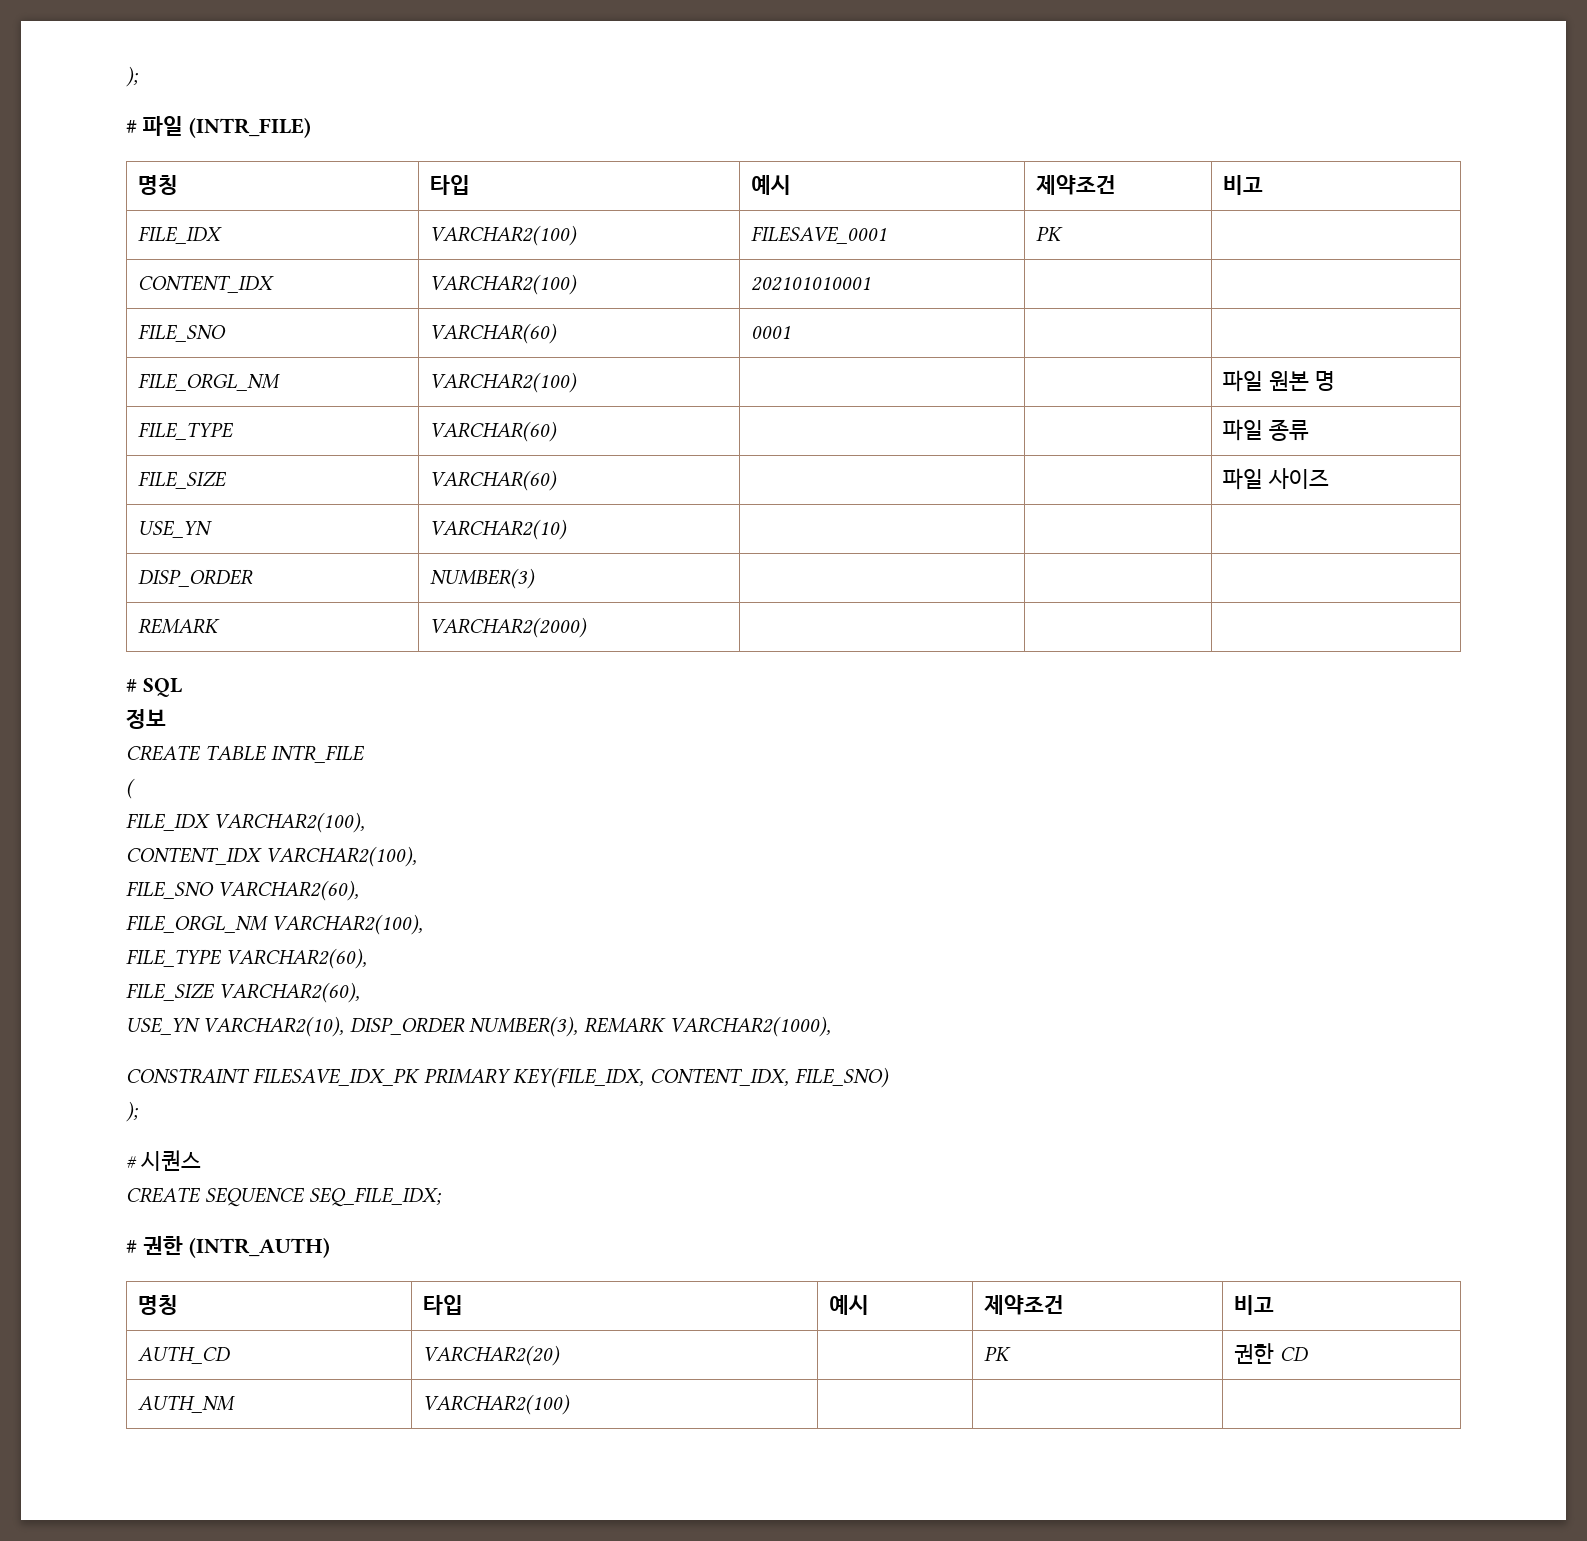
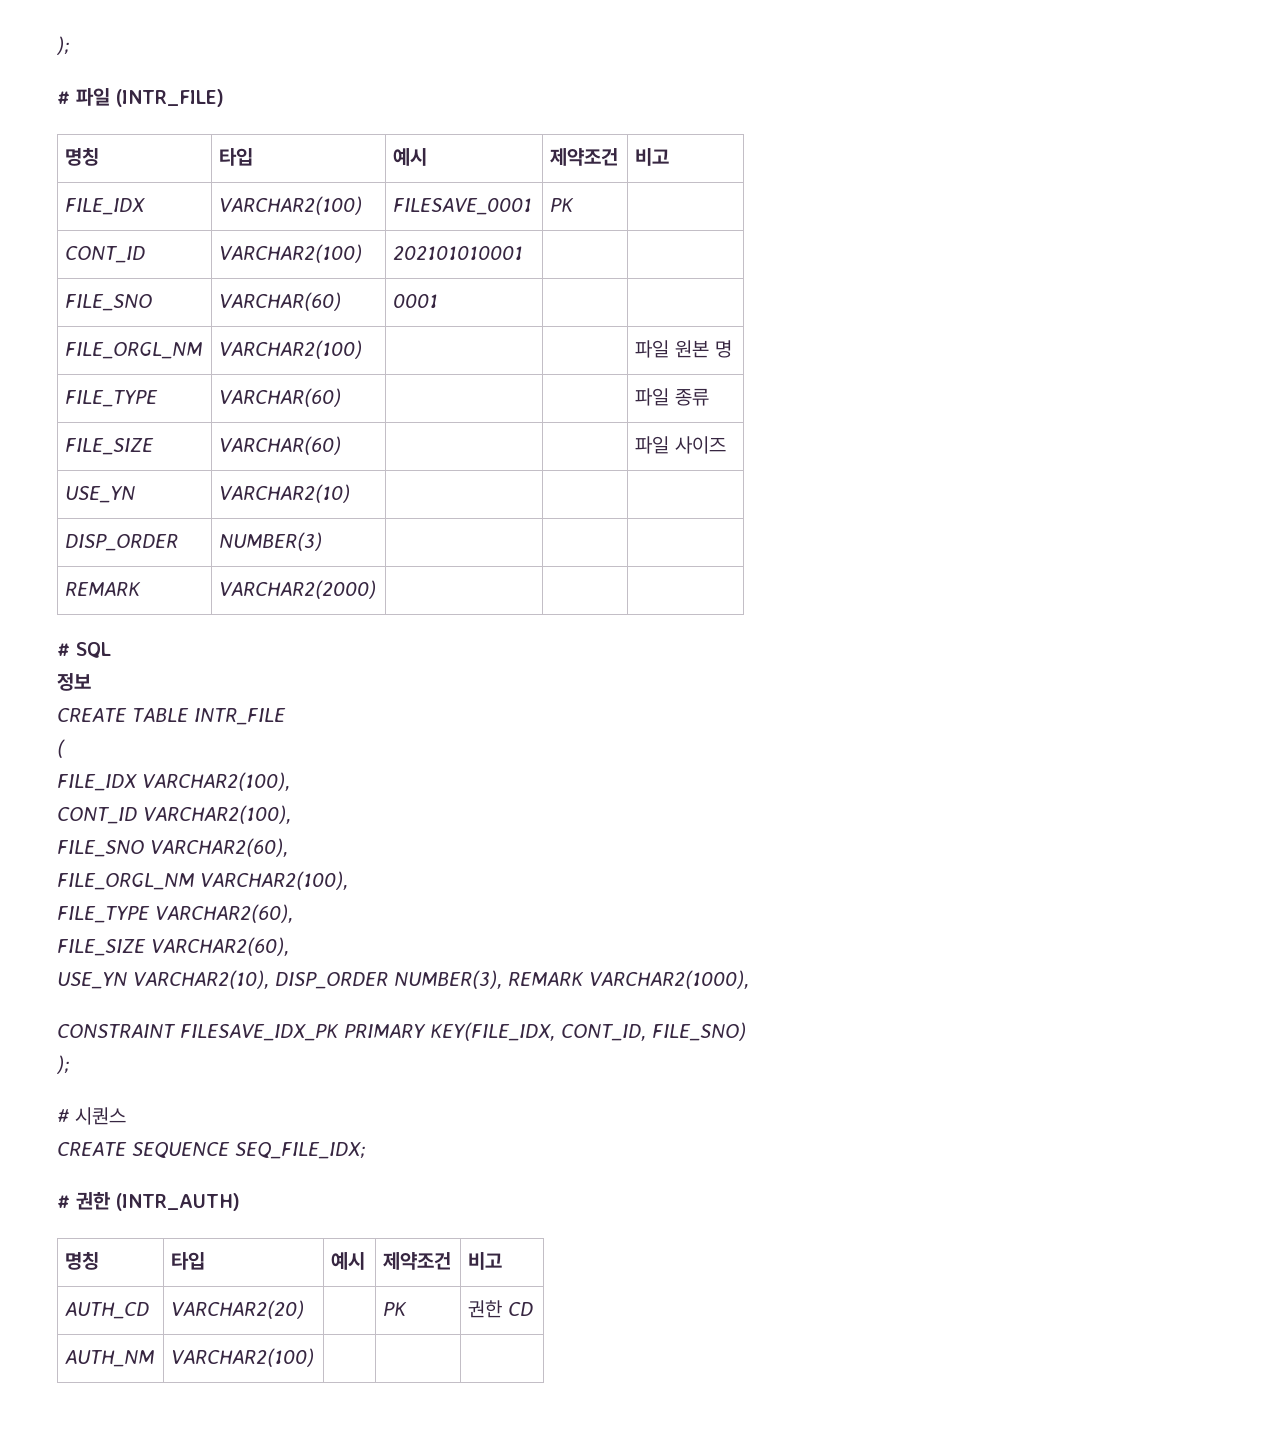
- CONTENT_IDX | VARCHAR2(100) | 202101010001 | |
+ CONT_ID | VARCHAR2(100) | 202101010001 | |
- CONTENT_IDX VARCHAR2(100),
+ CONT_ID VARCHAR2(100),
- CONSTRAINT FILESAVE_IDX_PK PRIMARY KEY(FILE_IDX, CONTENT_IDX, FILE_SNO)
+ CONSTRAINT FILESAVE_IDX_PK PRIMARY KEY(FILE_IDX, CONT_ID, FILE_SNO)

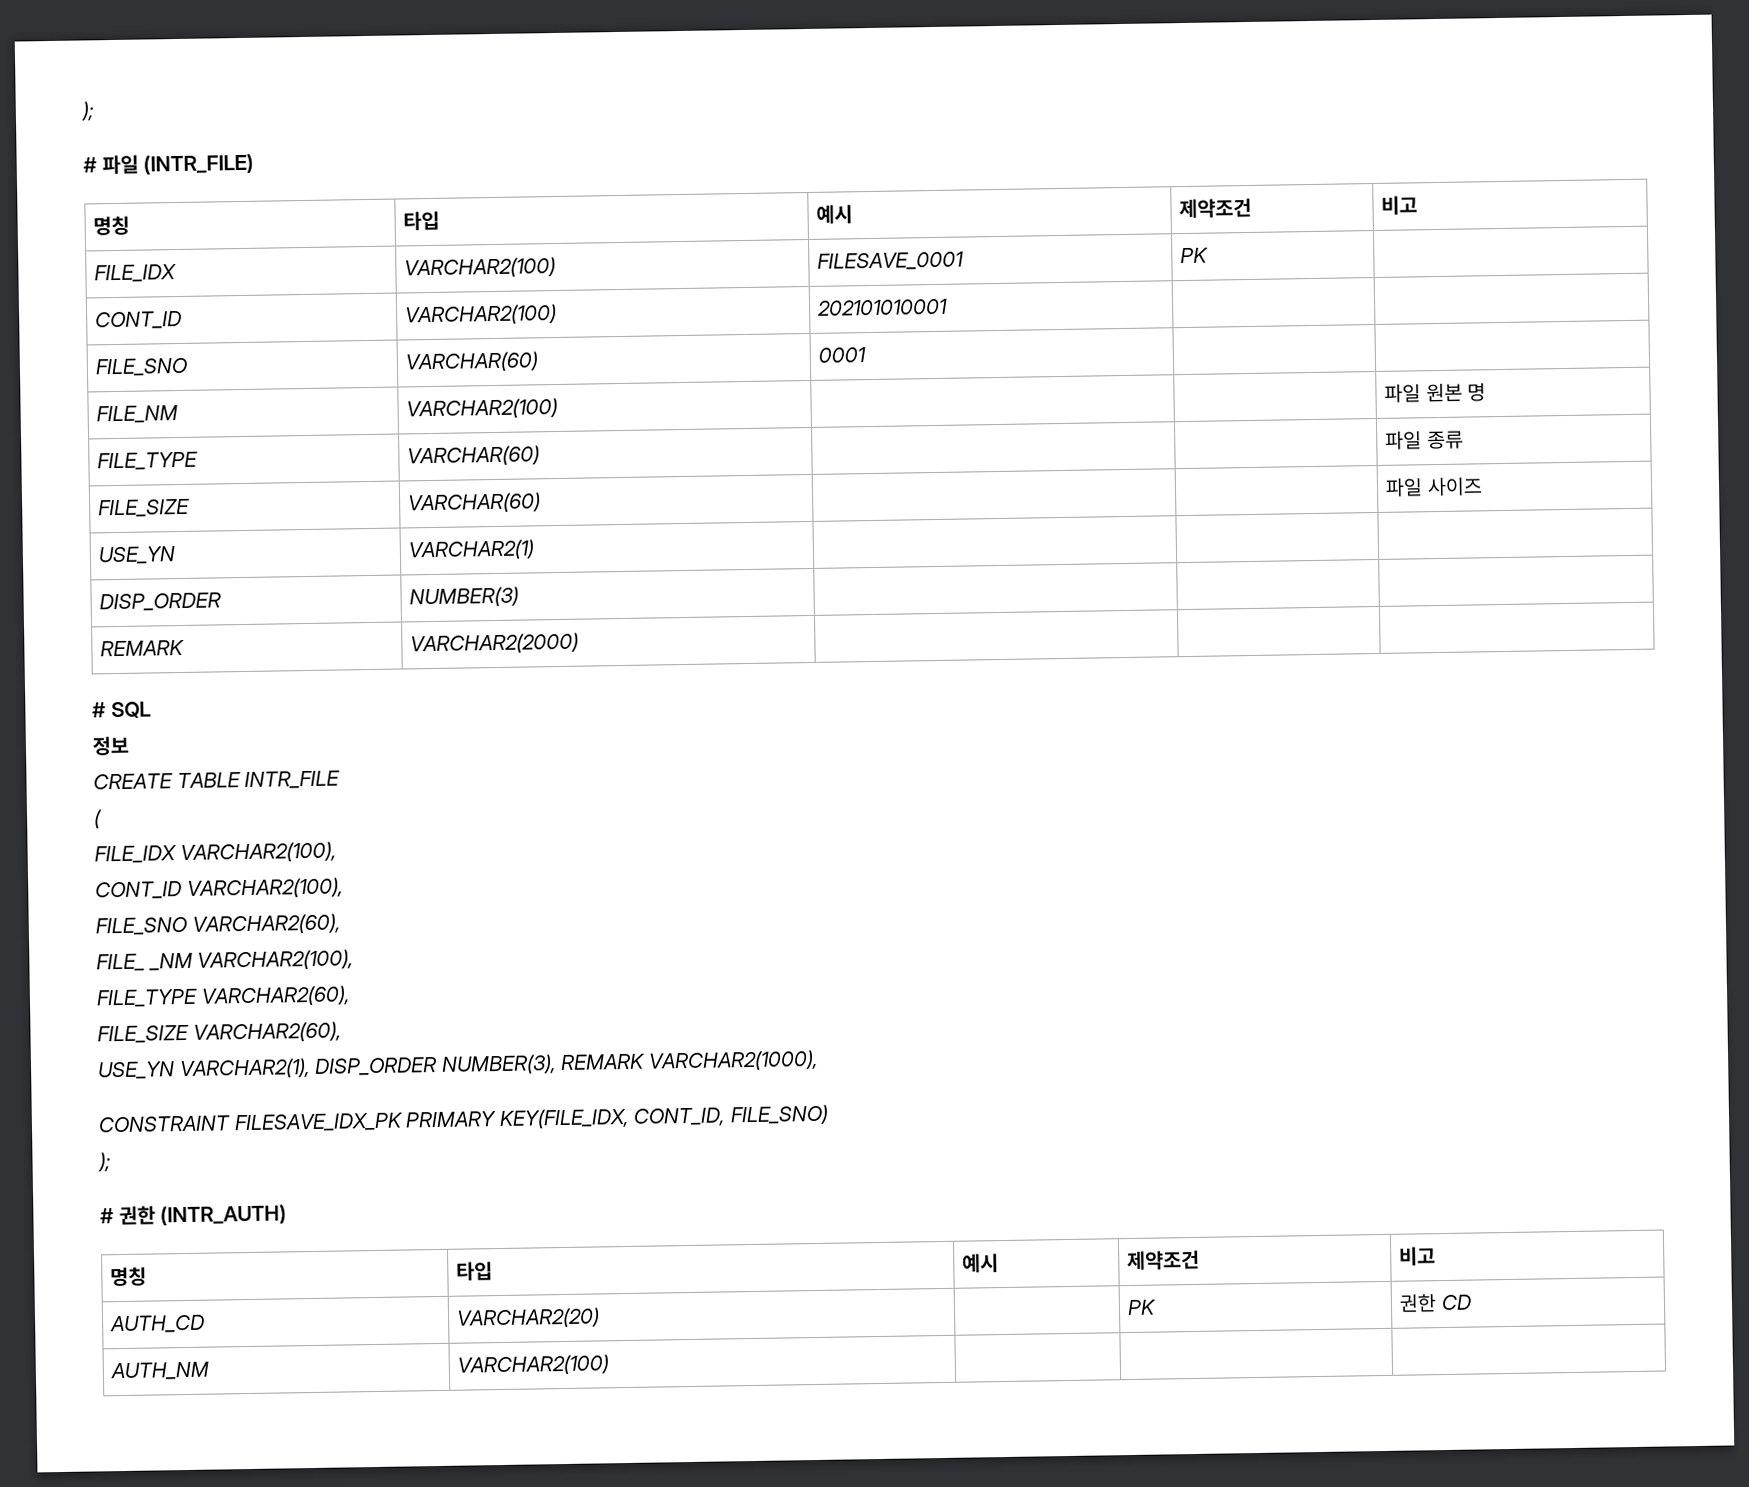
- FILE_ORGL_NM | VARCHAR2(100) | | | 파일 원본 명
+ FILE_NM | VARCHAR2(100) | | | 파일 원본 명
- USE_YN | VARCHAR2(10) | | |
+ USE_YN | VARCHAR2(1) | | |
- FILE_ORGL_NM VARCHAR2(100),
+ FILE_ _NM VARCHAR2(100),
- USE_YN VARCHAR2(10), DISP_ORDER NUMBER(3), REMARK VARCHAR2(1000),
+ USE_YN VARCHAR2(1), DISP_ORDER NUMBER(3), REMARK VARCHAR2(1000),
- # 시퀀스
- CREATE SEQUENCE SEQ_FILE_IDX;

